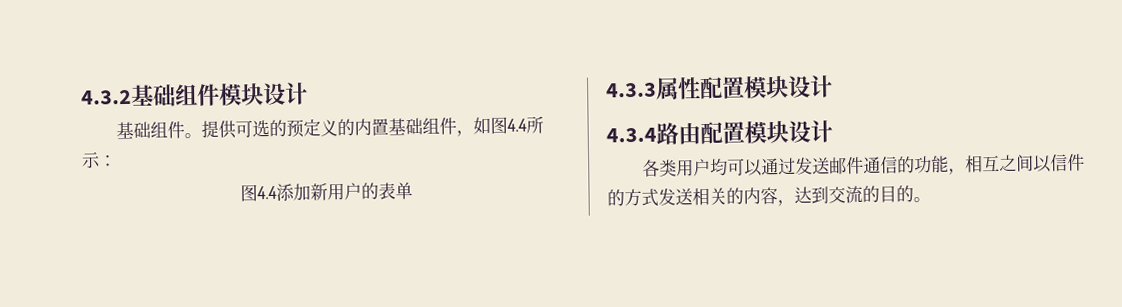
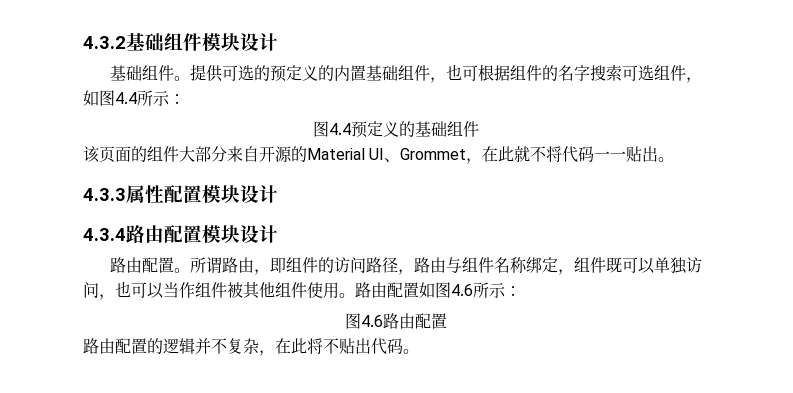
- 提供可选的预定义的内置基础组件，如图4.4所示：
+ 提供可选的预定义的内置基础组件，也可根据组件的名字搜索可选组件，如图4.4所示：
- 图4.4添加新用户的表单
+ 图4.4预定义的基础组件
+ 该页面的组件大部分来自开源的Material UI、Grommet，在此就不将代码一一贴出。
- 各类用户均可以通过发送邮件通信的功能，相互之间以信件的方式发送相关的内容，达到交流的目的。
+ 路由配置。所谓路由，即组件的访问路径，路由与组件名称绑定，组件既可以单独访问，也可以当作组件被其他组件使用。路由配置如图4.6所示：
+ 图4.6路由配置
+ 路由配置的逻辑并不复杂，在此将不贴出代码。

